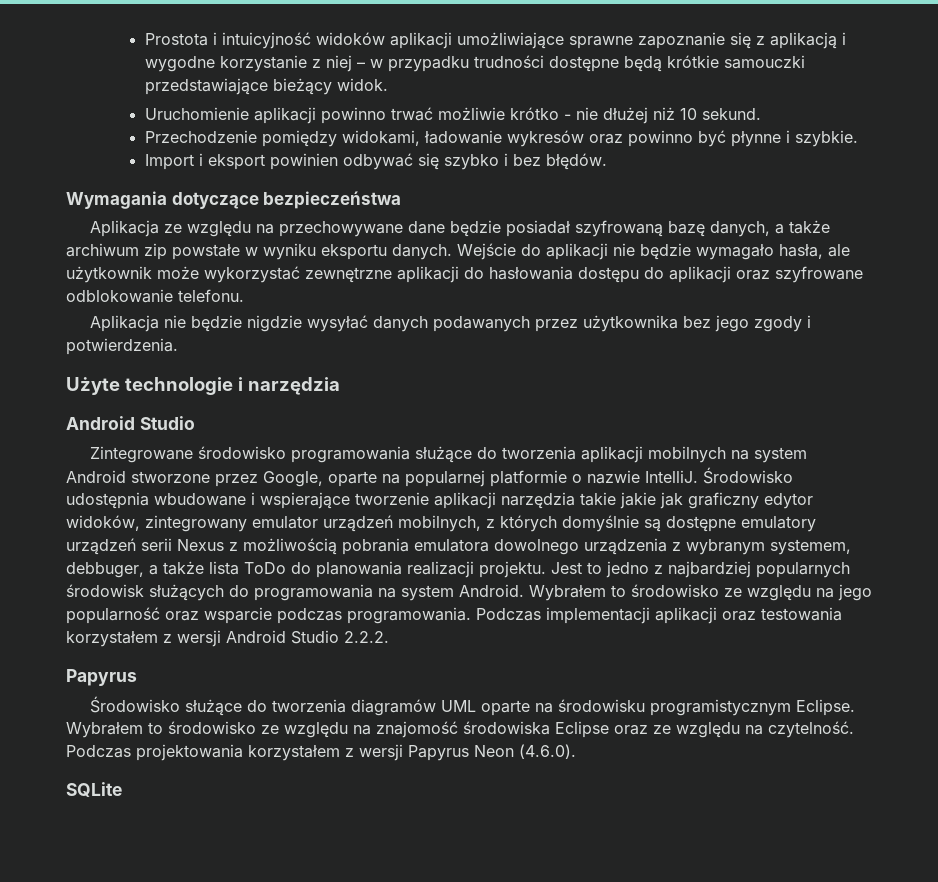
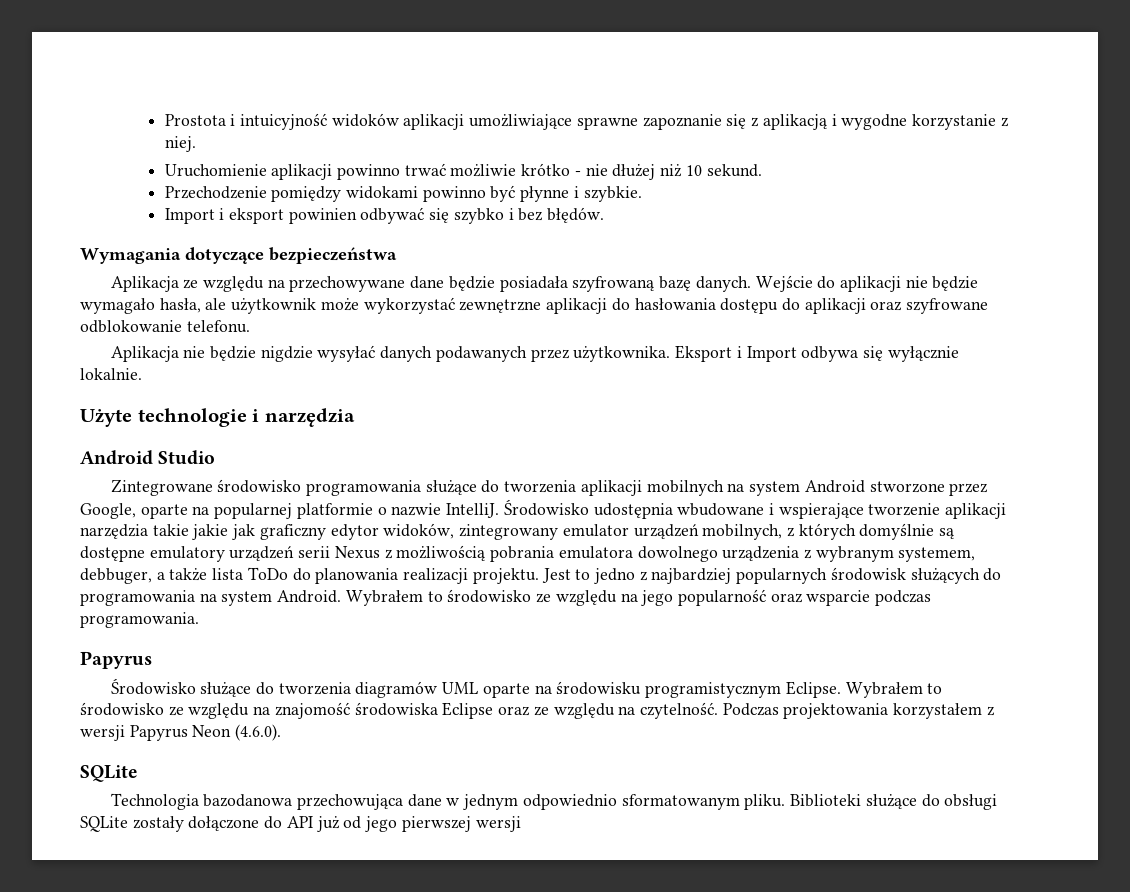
- Prostota i intuicyjność widoków aplikacji umożliwiające sprawne zapoznanie się z aplikacją i wygodne korzystanie z niej – w przypadku trudności dostępne będą krótkie samouczki przedstawiające bieżący widok.
+ Prostota i intuicyjność widoków aplikacji umożliwiające sprawne zapoznanie się z aplikacją i wygodne korzystanie z niej.
- Przechodzenie pomiędzy widokami, ładowanie wykresów oraz powinno być płynne i szybkie.
+ Przechodzenie pomiędzy widokami powinno być płynne i szybkie.
- Aplikacja ze względu na przechowywane dane będzie posiadał szyfrowaną bazę danych, a także archiwum zip powstałe w wyniku eksportu danych.
+ Aplikacja ze względu na przechowywane dane będzie posiadała szyfrowaną bazę danych.
- Aplikacja nie będzie nigdzie wysyłać danych podawanych przez użytkownika bez jego zgody i potwierdzenia.
+ Aplikacja nie będzie nigdzie wysyłać danych podawanych przez użytkownika. Eksport i Import odbywa się wyłącznie lokalnie.
- Podczas implementacji aplikacji oraz testowania korzystałem z wersji Android Studio 2.2.2.
+ Technologia bazodanowa przechowująca dane w jednym odpowiednio sformatowanym pliku. Biblioteki służące do obsługi SQLite zostały dołączone do API już od jego pierwszej wersji

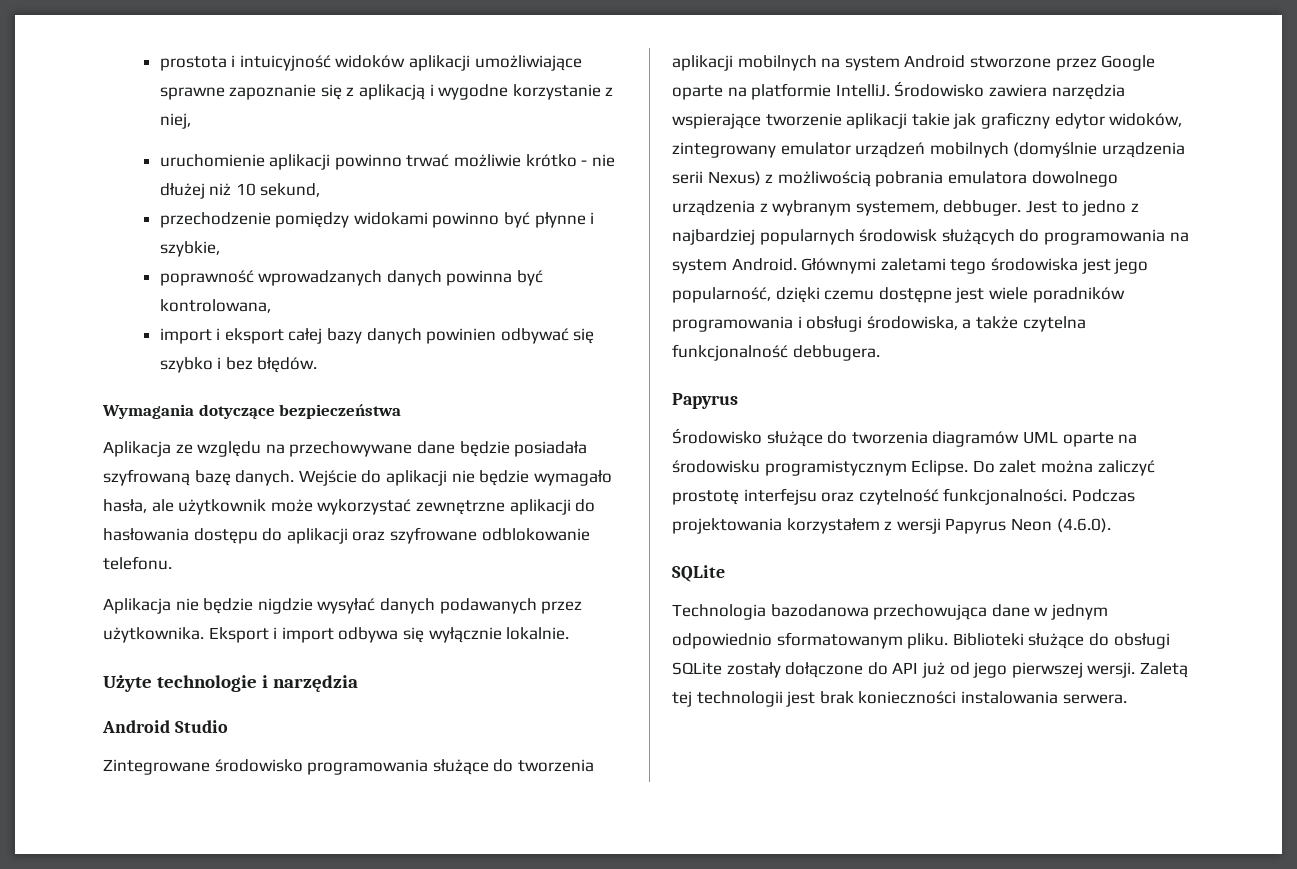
- Prostota i intuicyjność widoków aplikacji umożliwiające sprawne zapoznanie się z aplikacją i wygodne korzystanie z niej.
- Uruchomienie aplikacji powinno trwać możliwie krótko - nie dłużej niż 10 sekund.
- Przechodzenie pomiędzy widokami powinno być płynne i szybkie.
- Import i eksport powinien odbywać się szybko i bez błędów.
+ prostota i intuicyjność widoków aplikacji umożliwiające sprawne zapoznanie się z aplikacją i wygodne korzystanie z niej,
+ uruchomienie aplikacji powinno trwać możliwie krótko - nie dłużej niż 10 sekund,
+ przechodzenie pomiędzy widokami powinno być płynne i szybkie,
+ poprawność wprowadzanych danych powinna być kontrolowana,
+ import i eksport całej bazy danych powinien odbywać się szybko i bez błędów.
- Eksport i Import odbywa się wyłącznie lokalnie.
+ Eksport i import odbywa się wyłącznie lokalnie.
- Zintegrowane środowisko programowania służące do tworzenia aplikacji mobilnych na system Android stworzone przez Google, oparte na popularnej platformie o nazwie IntelliJ. Środowisko udostępnia wbudowane i wspierające tworzenie aplikacji narzędzia takie jakie jak graficzny edytor widoków, zintegrowany emulator urządzeń mobilnych, z których domyślnie są dostępne emulatory urządzeń serii Nexus z możliwością pobrania emulatora dowolnego urządzenia z wybranym systemem, debbuger, a także lista ToDo do planowania realizacji projektu.
+ Zintegrowane środowisko programowania służące do tworzenia aplikacji mobilnych na system Android stworzone przez Google oparte na platformie IntelliJ. Środowisko zawiera narzędzia wspierające tworzenie aplikacji takie jak graficzny edytor widoków, zintegrowany emulator urządzeń mobilnych (domyślnie urządzenia serii Nexus) z możliwością pobrania emulatora dowolnego urządzenia z wybranym systemem, debbuger.
- Wybrałem to środowisko ze względu na jego popularność oraz wsparcie podczas programowania.
+ Głównymi zaletami tego środowiska jest jego popularność, dzięki czemu dostępne jest wiele poradników programowania i obsługi środowiska, a także czytelna funkcjonalność debbugera.
- Wybrałem to środowisko ze względu na znajomość środowiska Eclipse oraz ze względu na czytelność.
+ Do zalet można zaliczyć prostotę interfejsu oraz czytelność funkcjonalności.
- Biblioteki służące do obsługi SQLite zostały dołączone do API już od jego pierwszej wersji
+ Biblioteki służące do obsługi SQLite zostały dołączone do API już od jego pierwszej wersji. Zaletą tej technologii jest brak konieczności instalowania serwera.

